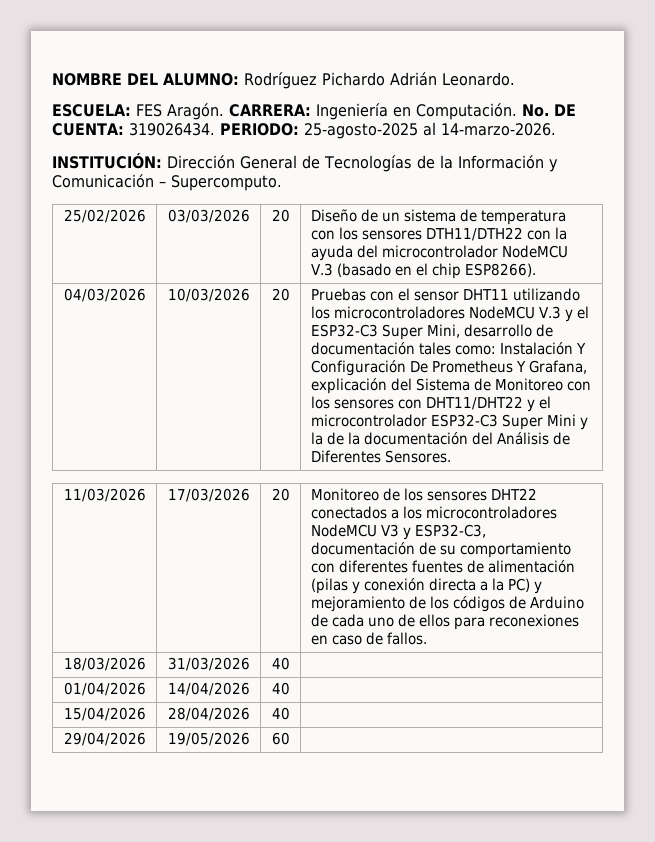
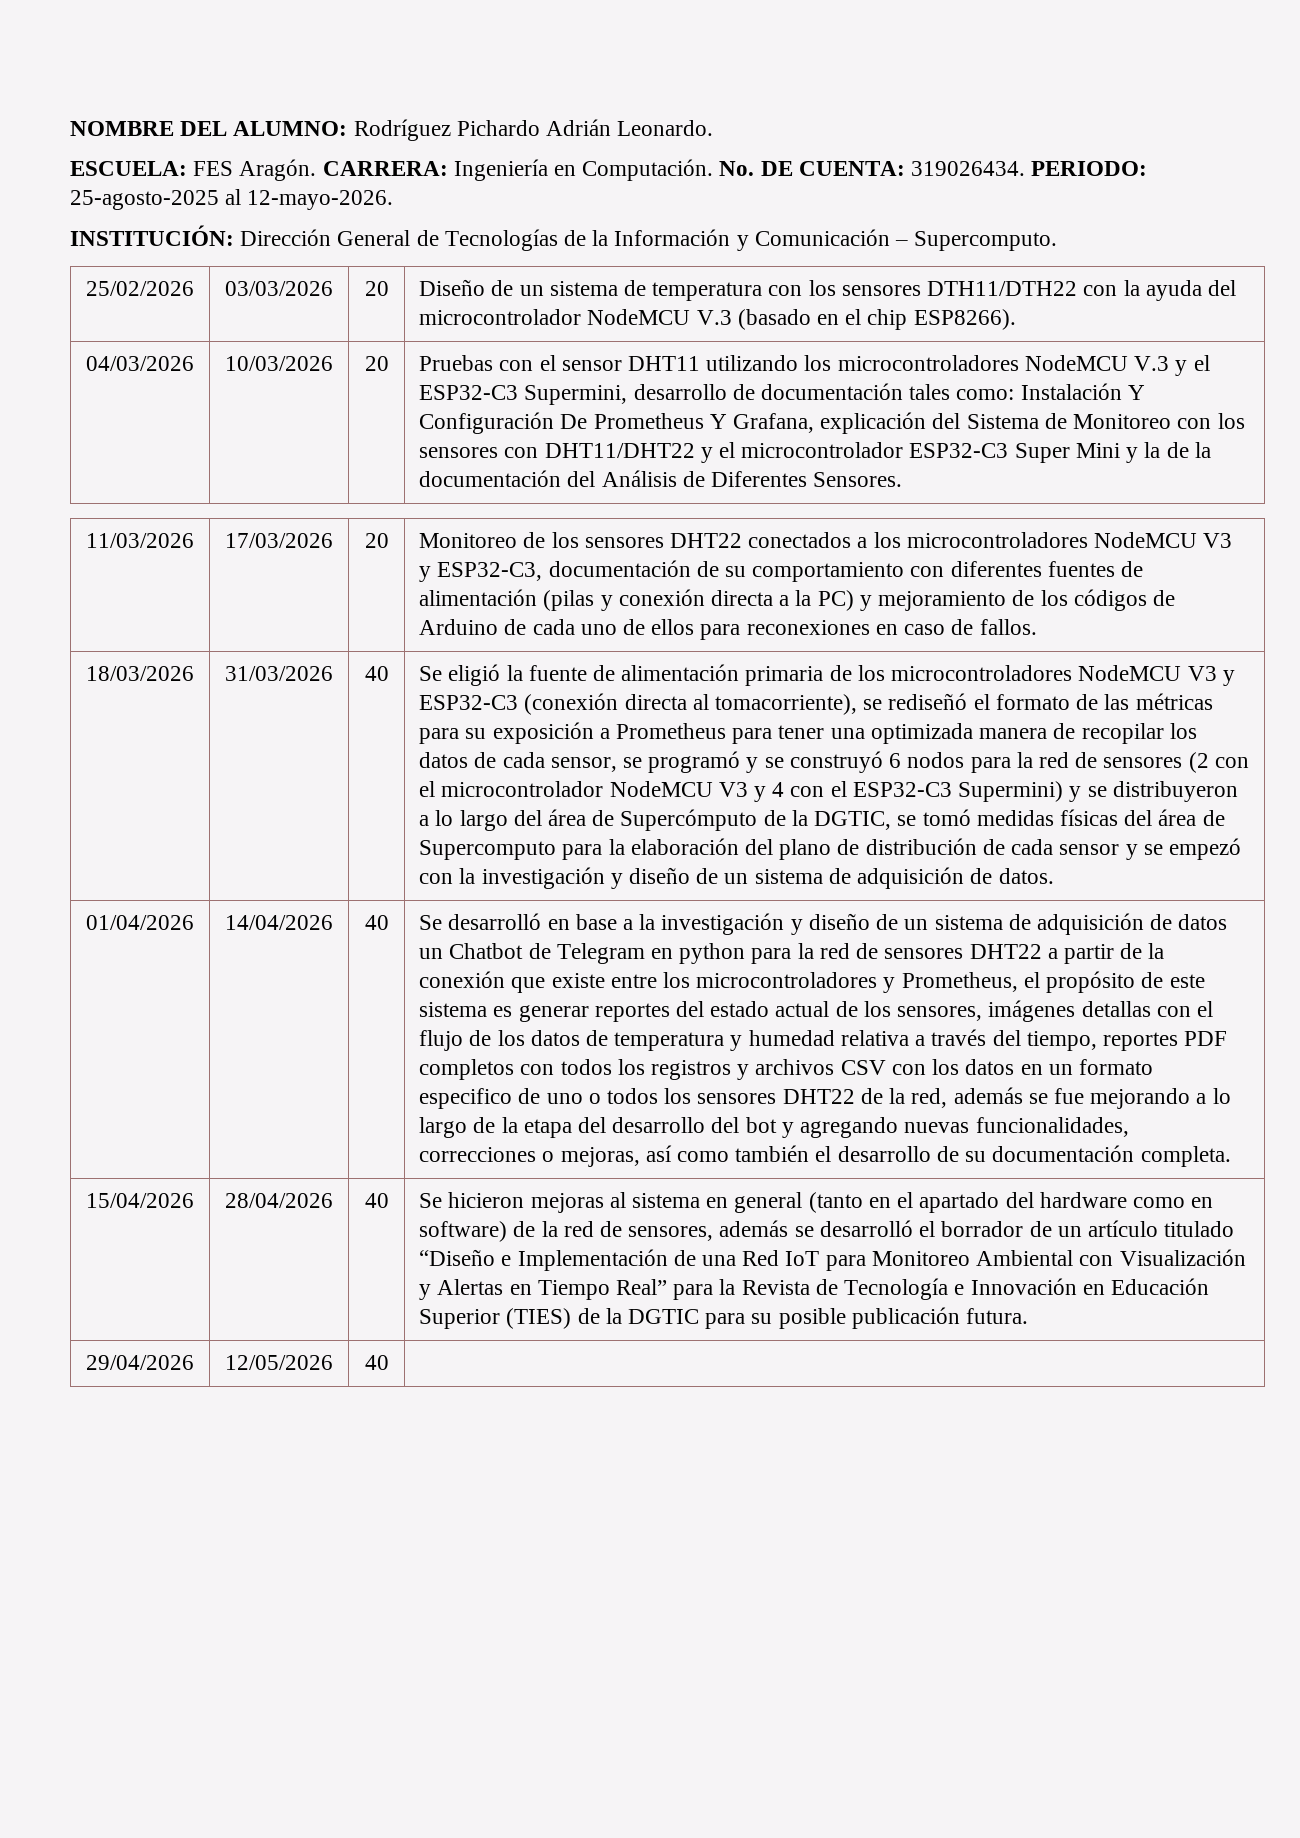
- PERIODO: 25-agosto-2025 al 14-marzo-2026.
+ PERIODO: 25-agosto-2025 al 12-mayo-2026.
- Pruebas con el sensor DHT11 utilizando los microcontroladores NodeMCU V.3 y el ESP32-C3 Super Mini, desarrollo de documentación tales como: Instalación Y Configuración De Prometheus Y Grafana, explicación del Sistema de Monitoreo con los sensores con DHT11/DHT22 y el microcontrolador ESP32-C3 Super Mini y la de la documentación del Análisis de Diferentes Sensores.
+ Pruebas con el sensor DHT11 utilizando los microcontroladores NodeMCU V.3 y el ESP32-C3 Supermini, desarrollo de documentación tales como: Instalación Y Configuración De Prometheus Y Grafana, explicación del Sistema de Monitoreo con los sensores con DHT11/DHT22 y el microcontrolador ESP32-C3 Super Mini y la de la documentación del Análisis de Diferentes Sensores.
- 01/04/2026 | 14/04/2026 | 40 |
- 15/04/2026 | 28/04/2026 | 40 |
+ Se eligió la fuente de alimentación primaria de los microcontroladores NodeMCU V3 y ESP32-C3 (conexión directa al tomacorriente), se rediseñó el formato de las métricas para su exposición a Prometheus para tener una optimizada manera de recopilar los datos de cada sensor, se programó y se construyó 6 nodos para la red de sensores (2 con el microcontrolador NodeMCU V3 y 4 con el ESP32-C3 Supermini) y se distribuyeron a lo largo del área de Supercómputo de la DGTIC, se tomó medidas físicas del área de Supercomputo para la elaboración del plano de distribución de cada sensor y se empezó con la investigación y diseño de un sistema de adquisición de datos.
+ 01/04/2026 | 14/04/2026 | 40 | Se desarrolló en base a la investigación y diseño de un sistema de adquisición de datos un Chatbot de Telegram en python para la red de sensores DHT22 a partir de la conexión que existe entre los microcontroladores y Prometheus, el propósito de este sistema es generar reportes del estado actual de los sensores, imágenes detallas con el flujo de los datos de temperatura y humedad relativa a través del tiempo, reportes PDF completos con todos los registros y archivos CSV con los datos en un formato especifico de uno o todos los sensores DHT22 de la red, además se fue mejorando a lo largo de la etapa del desarrollo del bot y agregando nuevas funcionalidades, correcciones o mejoras, así como también el desarrollo de su documentación completa.
+ 15/04/2026 | 28/04/2026 | 40 | Se hicieron mejoras al sistema en general (tanto en el apartado del hardware como en software) de la red de sensores, además se desarrolló el borrador de un artículo titulado “Diseño e Implementación de una Red IoT para Monitoreo Ambiental con Visualización y Alertas en Tiempo Real” para la Revista de Tecnología e Innovación en Educación Superior (TIES) de la DGTIC para su posible publicación futura.
- 29/04/2026 | 19/05/2026 | 60 |
+ 29/04/2026 | 12/05/2026 | 40 |

